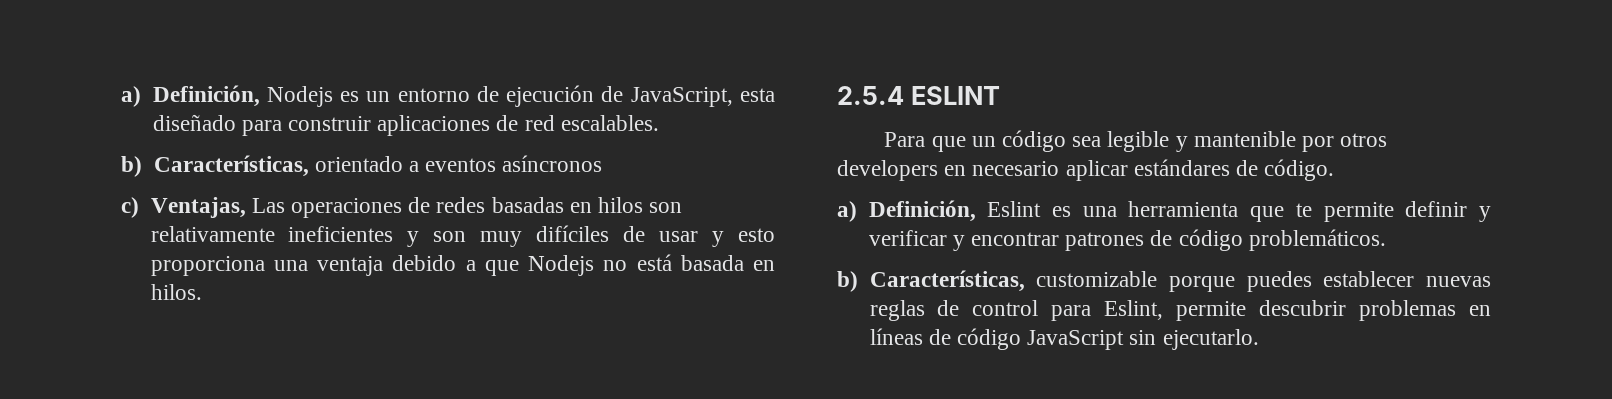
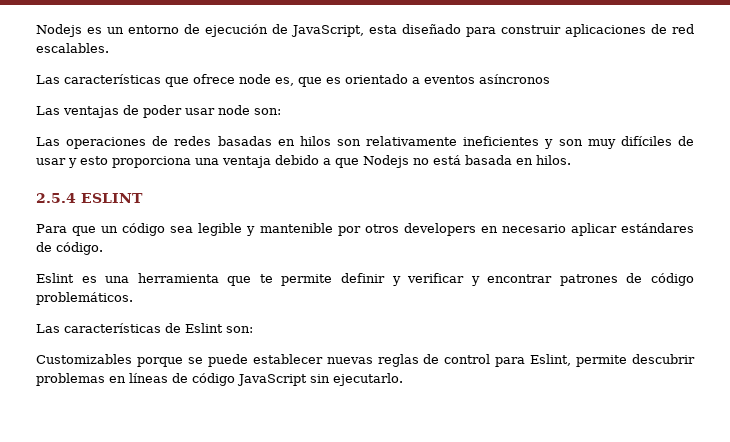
- a) Definición, Nodejs es un entorno de ejecución de JavaScript, esta diseñado para construir aplicaciones de red escalables.
+ Nodejs es un entorno de ejecución de JavaScript, esta diseñado para construir aplicaciones de red escalables.
- b) Características, orientado a eventos asíncronos
- c) Ventajas, Las operaciones de redes basadas en hilos son relativamente ineficientes y son muy difíciles de usar y esto proporciona una ventaja debido a que Nodejs no está basada en hilos.
+ Las características que ofrece node es, que es orientado a eventos asíncronos
+ Las ventajas de poder usar node son:
+ Las operaciones de redes basadas en hilos son relativamente ineficientes y son muy difíciles de usar y esto proporciona una ventaja debido a que Nodejs no está basada en hilos.
- a) Definición, Eslint es una herramienta que te permite definir y verificar y encontrar patrones de código problemáticos.
+ Eslint es una herramienta que te permite definir y verificar y encontrar patrones de código problemáticos.
- b) Características, customizable porque puedes establecer nuevas reglas de control para Eslint, permite descubrir problemas en líneas de código JavaScript sin ejecutarlo.
+ Las características de Eslint son:
+ Customizables porque se puede establecer nuevas reglas de control para Eslint, permite descubrir problemas en líneas de código JavaScript sin ejecutarlo.

